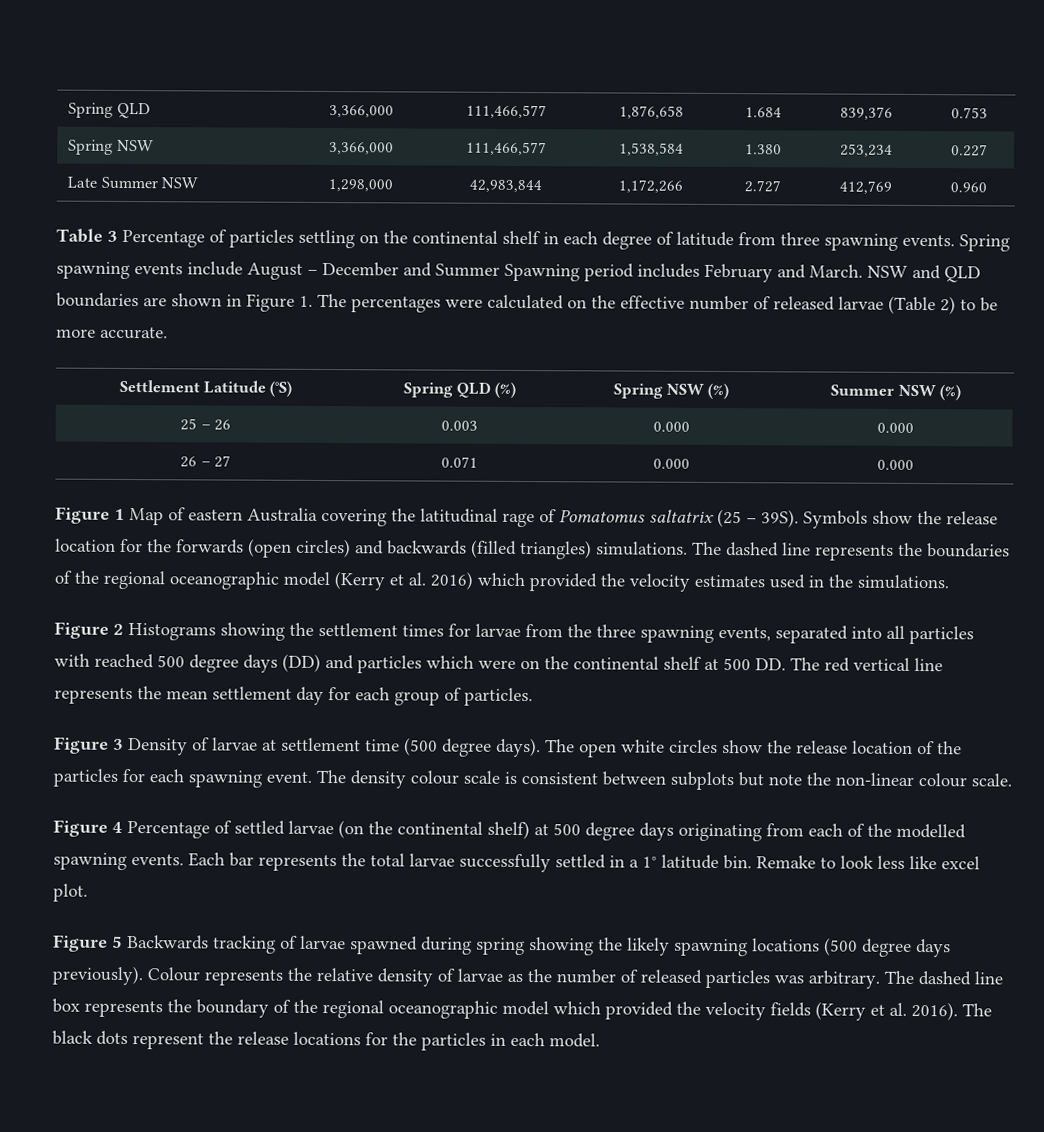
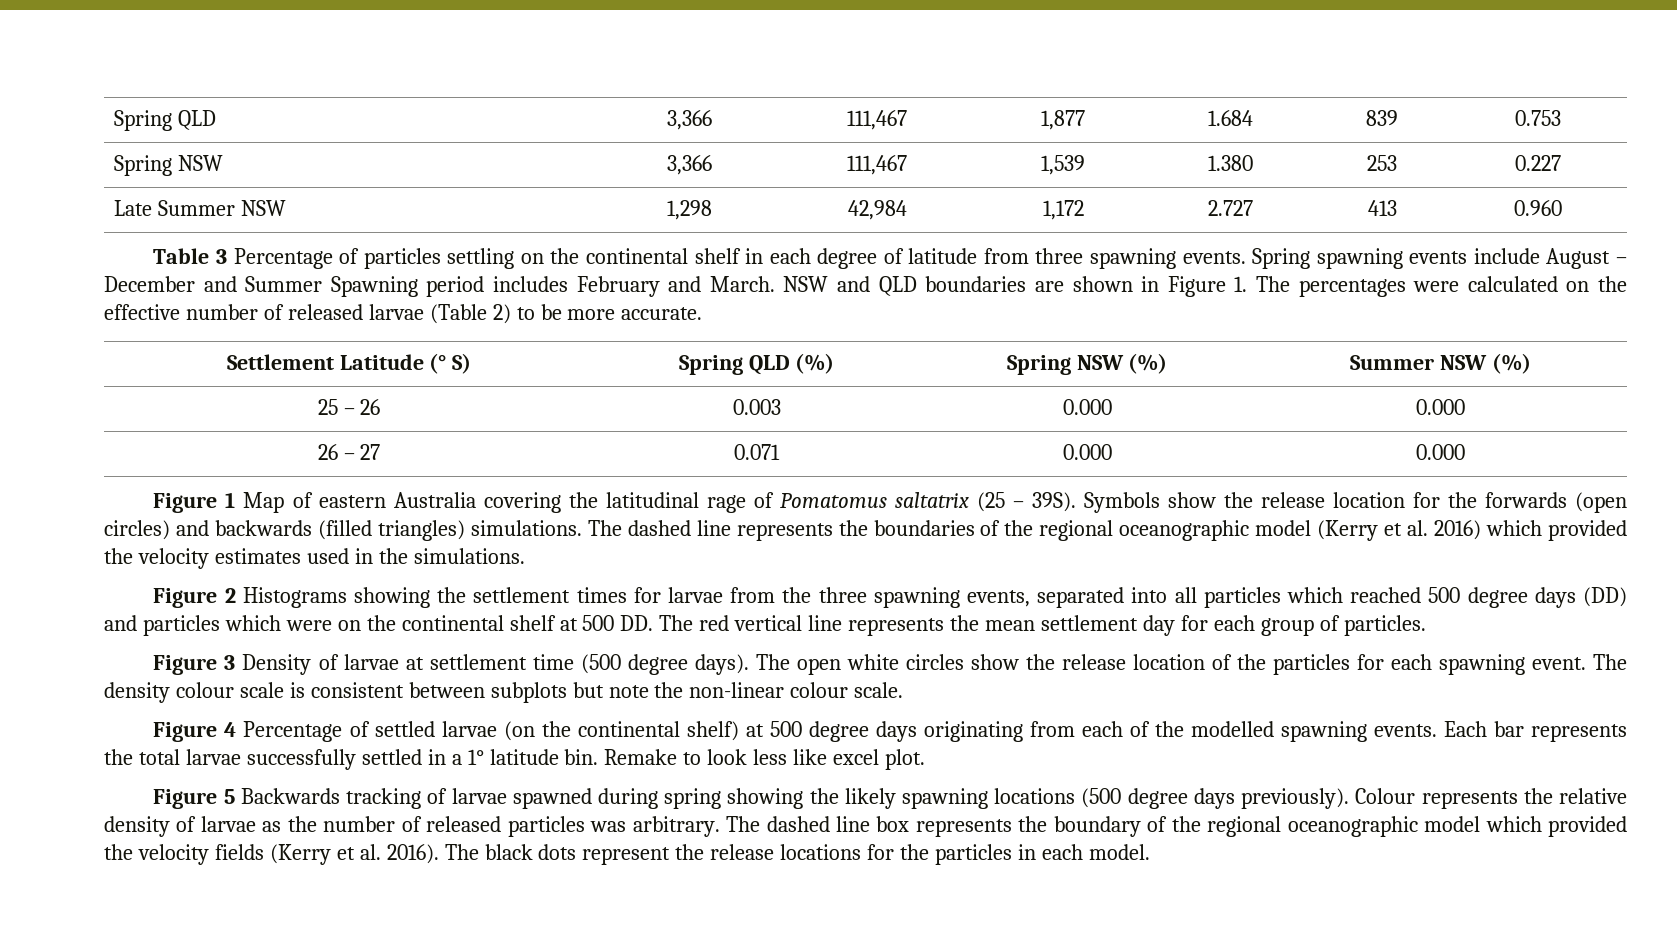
- Spring QLD | 3,366,000 | 111,466,577 | 1,876,658 | 1.684 | 839,376 | 0.753
+ Spring QLD | 3,366 | 111,467 | 1,877 | 1.684 | 839 | 0.753
- Spring NSW | 3,366,000 | 111,466,577 | 1,538,584 | 1.380 | 253,234 | 0.227
+ Spring NSW | 3,366 | 111,467 | 1,539 | 1.380 | 253 | 0.227
- Late Summer NSW | 1,298,000 | 42,983,844 | 1,172,266 | 2.727 | 412,769 | 0.960
+ Late Summer NSW | 1,298 | 42,984 | 1,172 | 2.727 | 413 | 0.960
- Settlement Latitude (°S) | Spring QLD (%) | Spring NSW (%) | Summer NSW (%)
+ Settlement Latitude (° S) | Spring QLD (%) | Spring NSW (%) | Summer NSW (%)
- Figure 2 Histograms showing the settlement times for larvae from the three spawning events, separated into all particles with reached 500 degree days (DD) and particles which were on the continental shelf at 500 DD. The red vertical line represents the mean settlement day for each group of particles.
+ Figure 2 Histograms showing the settlement times for larvae from the three spawning events, separated into all particles which reached 500 degree days (DD) and particles which were on the continental shelf at 500 DD. The red vertical line represents the mean settlement day for each group of particles.

